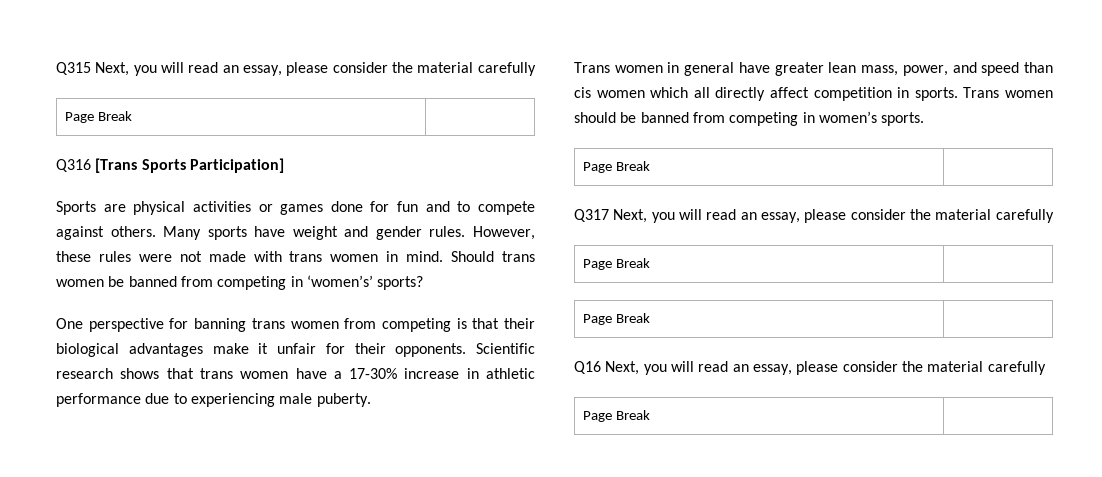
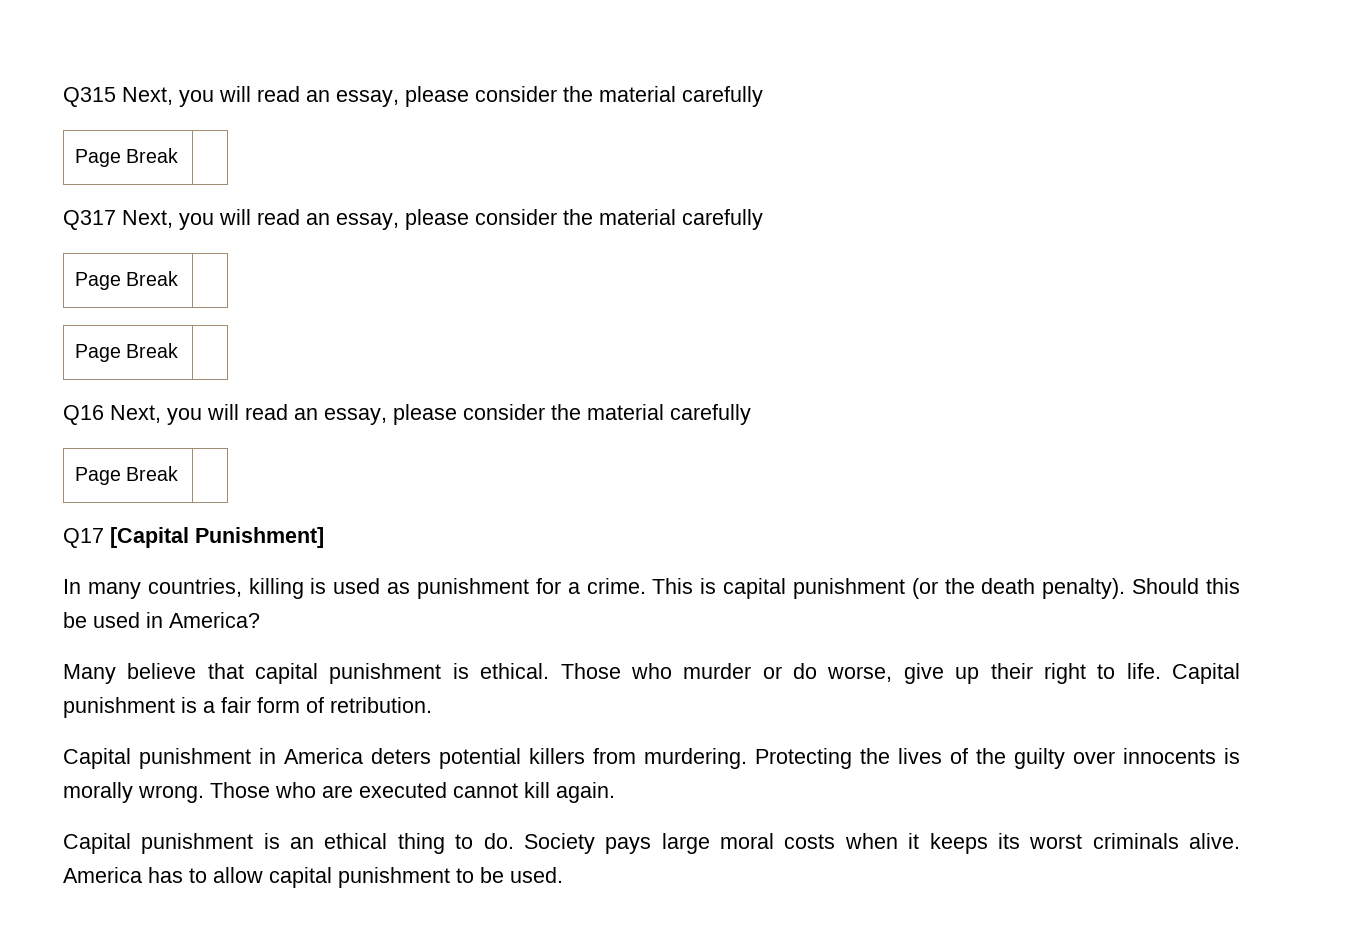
- Q316 [Trans Sports Participation]
- Sports are physical activities or games done for fun and to compete against others. Many sports have weight and gender rules. However, these rules were not made with trans women in mind. Should trans women be banned from competing in ‘women’s’ sports?
- One perspective for banning trans women from competing is that their biological advantages make it unfair for their opponents. Scientific research shows that trans women have a 17-30% increase in athletic performance due to experiencing male puberty.
- Trans women in general have greater lean mass, power, and speed than cis women which all directly affect competition in sports. Trans women should be banned from competing in women’s sports.
- Page Break |
+ Q17 [Capital Punishment]
+ In many countries, killing is used as punishment for a crime. This is capital punishment (or the death penalty). Should this be used in America?
+ Many believe that capital punishment is ethical. Those who murder or do worse, give up their right to life. Capital punishment is a fair form of retribution.
+ Capital punishment in America deters potential killers from murdering. Protecting the lives of the guilty over innocents is morally wrong. Those who are executed cannot kill again.
+ Capital punishment is an ethical thing to do. Society pays large moral costs when it keeps its worst criminals alive. America has to allow capital punishment to be used.

